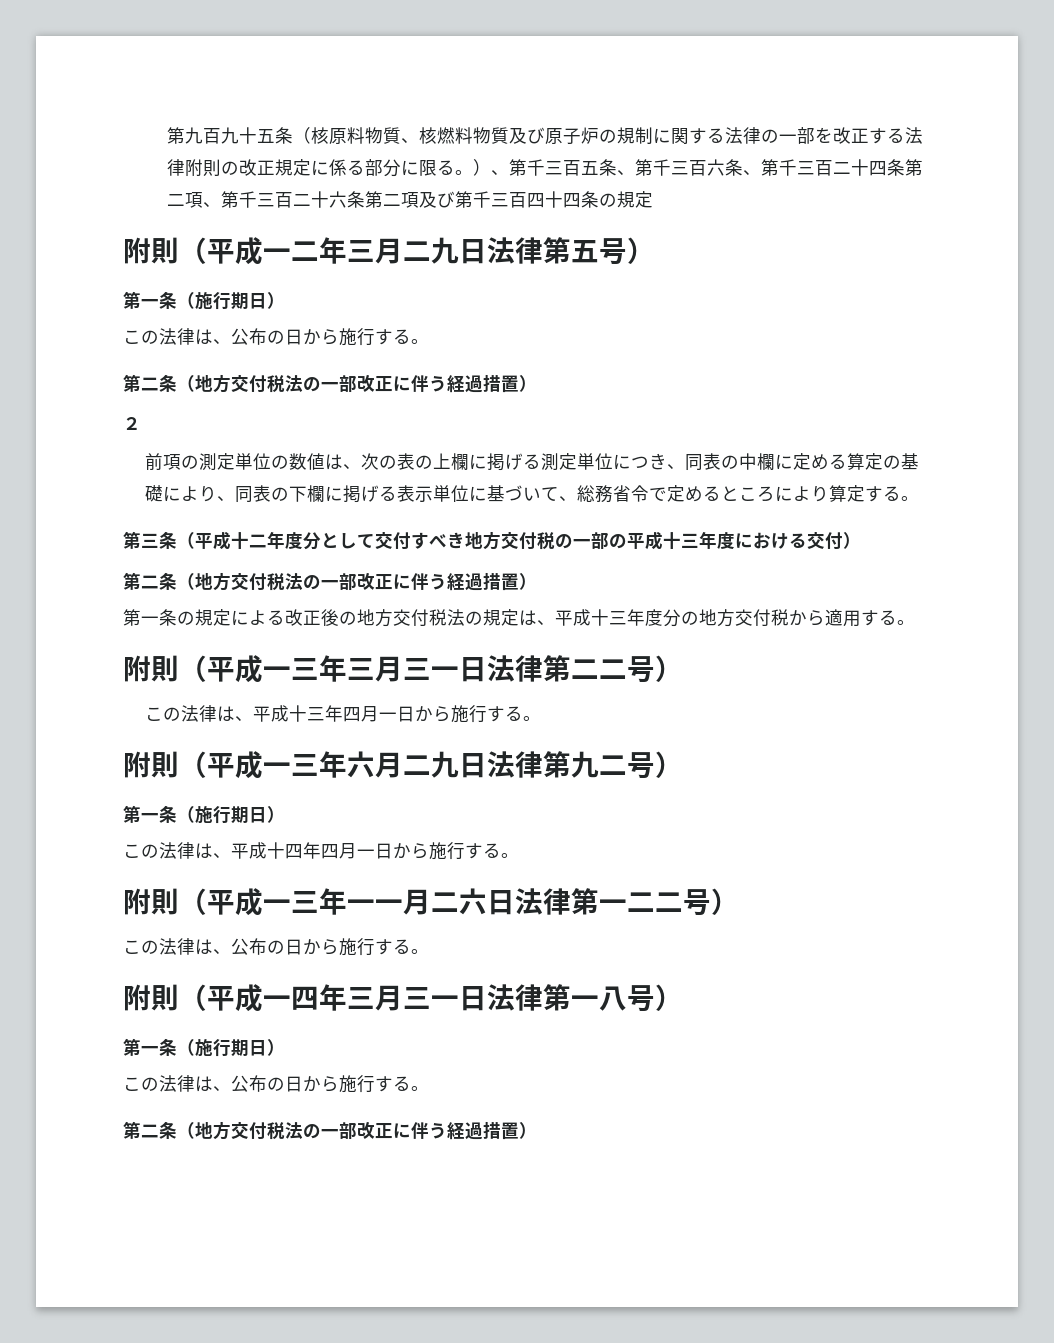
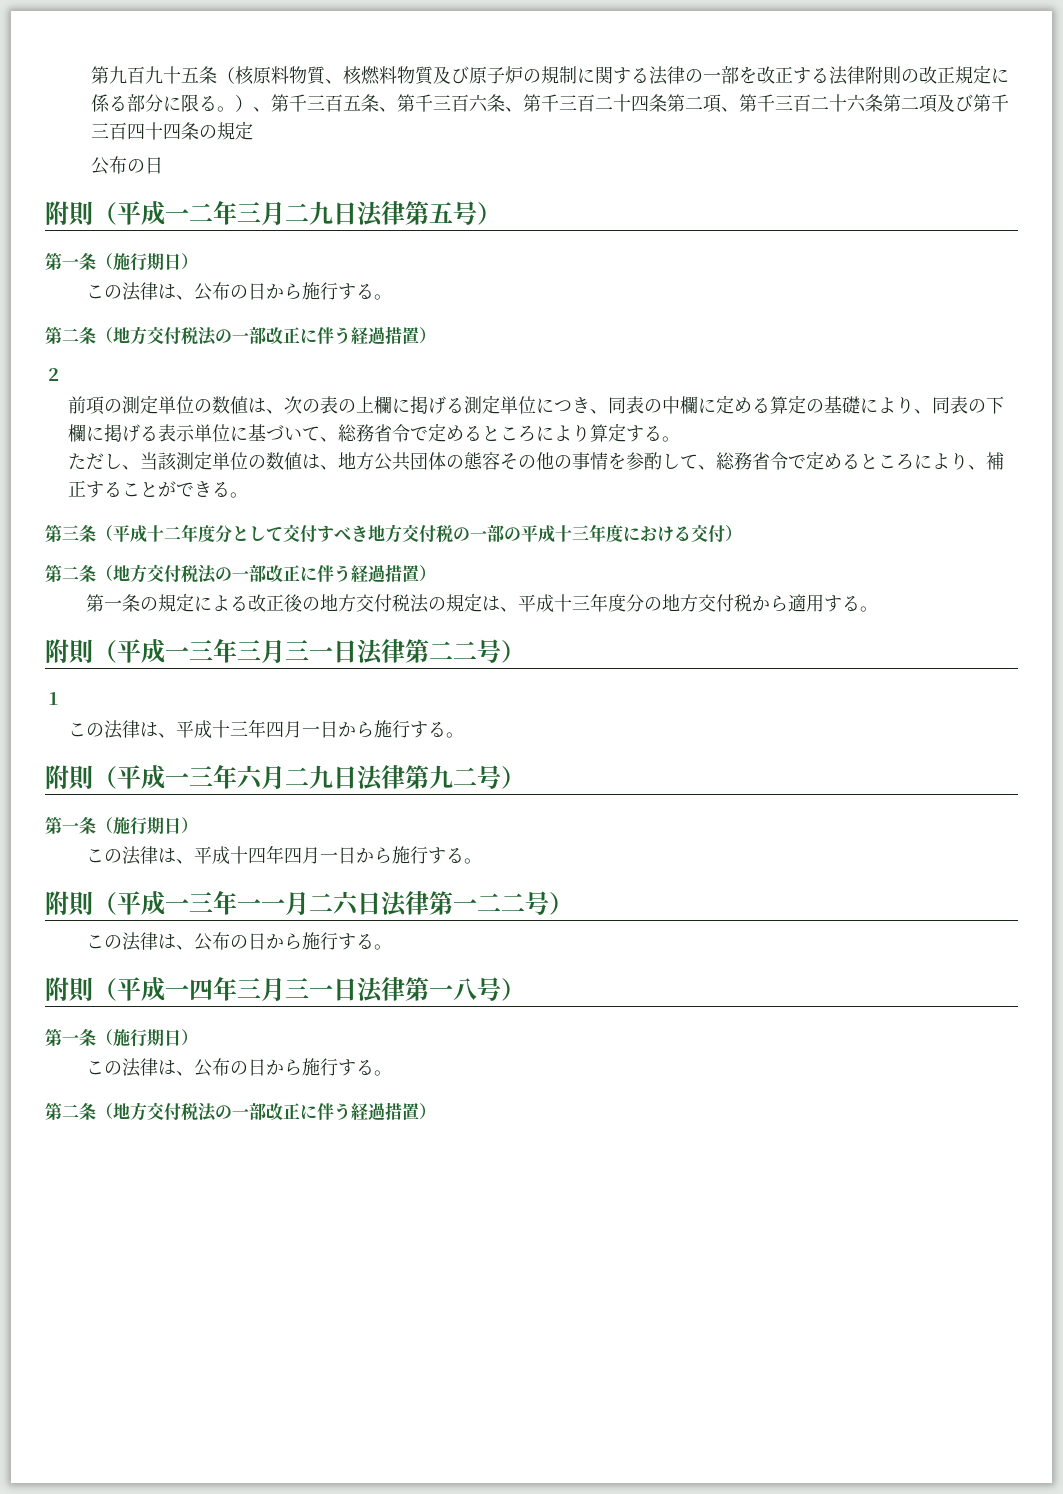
  第九百九十五条（核原料物質、核燃料物質及び原子炉の規制に関する法律の一部を改正する法律附則の改正規定に係る部分に限る。）、第千三百五条、第千三百六条、第千三百二十四条第二項、第千三百二十六条第二項及び第千三百四十四条の規定
+ 公布の日
+ ただし、当該測定単位の数値は、地方公共団体の態容その他の事情を参酌して、総務省令で定めるところにより、補正することができる。
+ １

